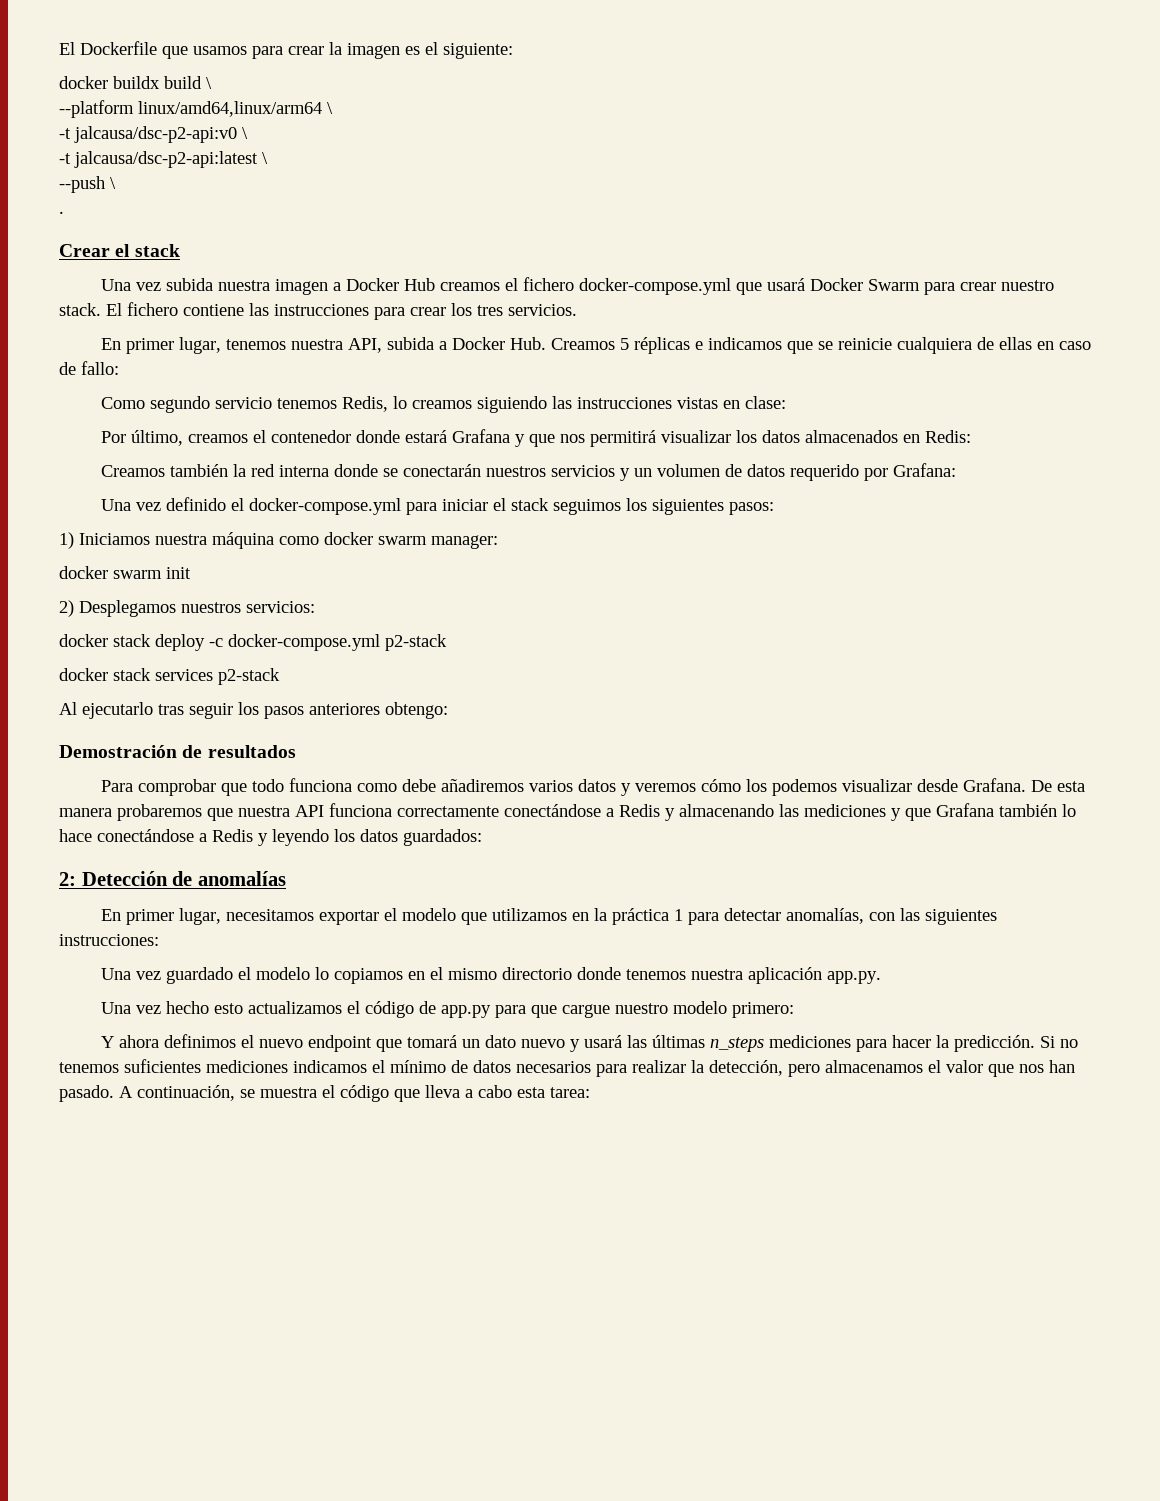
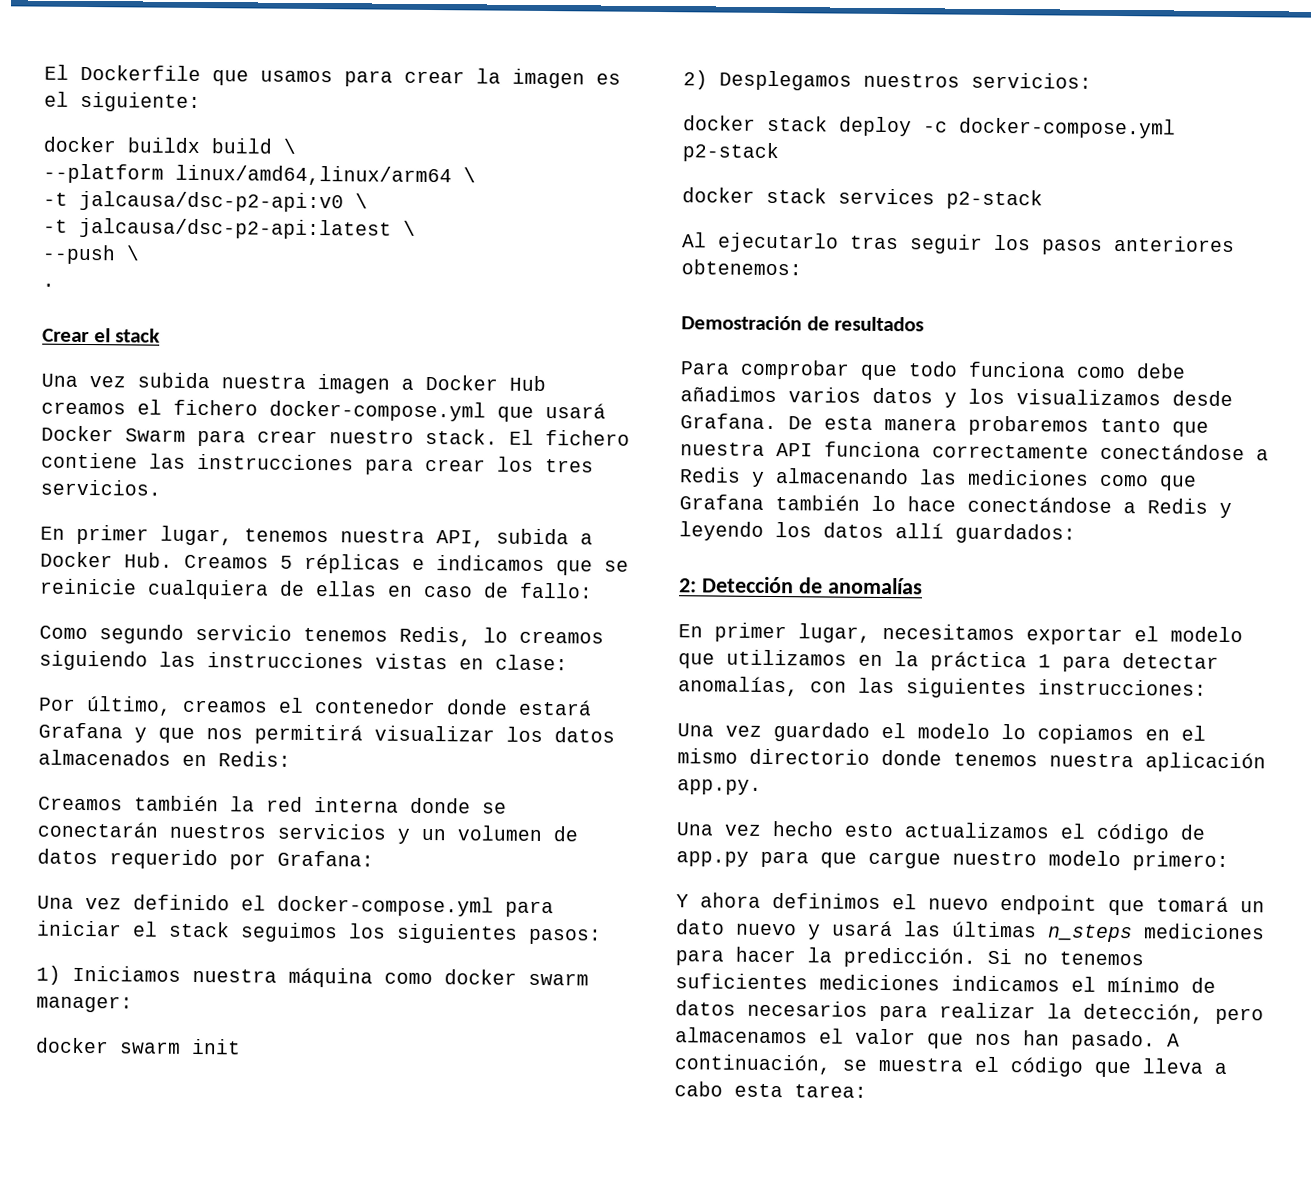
- Al ejecutarlo tras seguir los pasos anteriores obtengo:
+ Al ejecutarlo tras seguir los pasos anteriores obtenemos:
- Para comprobar que todo funciona como debe añadiremos varios datos y veremos cómo los podemos visualizar desde Grafana.
+ Para comprobar que todo funciona como debe añadimos varios datos y los visualizamos desde Grafana.
- De esta manera probaremos que nuestra API funciona correctamente conectándose a Redis y almacenando las mediciones y que Grafana también lo hace conectándose a Redis y leyendo los datos guardados:
+ De esta manera probaremos tanto que nuestra API funciona correctamente conectándose a Redis y almacenando las mediciones como que Grafana también lo hace conectándose a Redis y leyendo los datos allí guardados:

